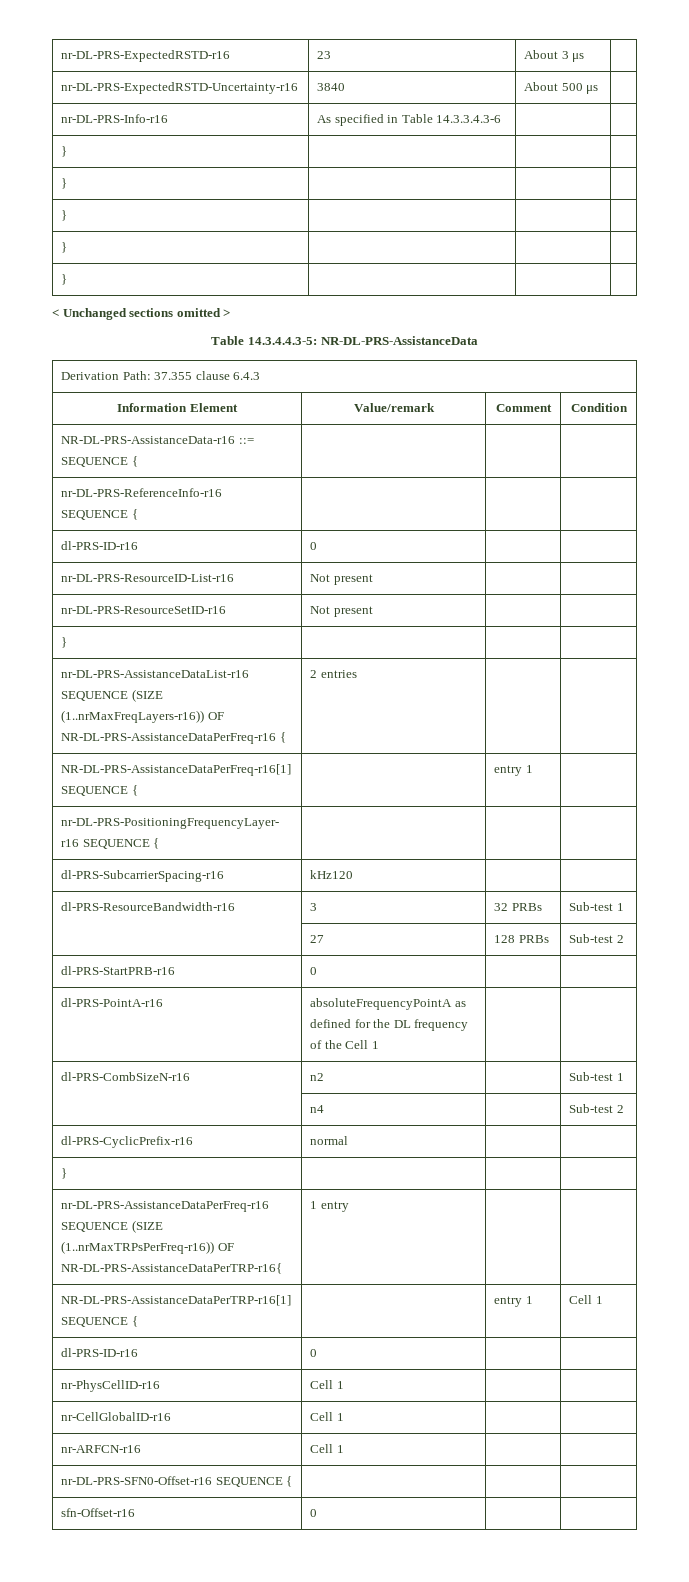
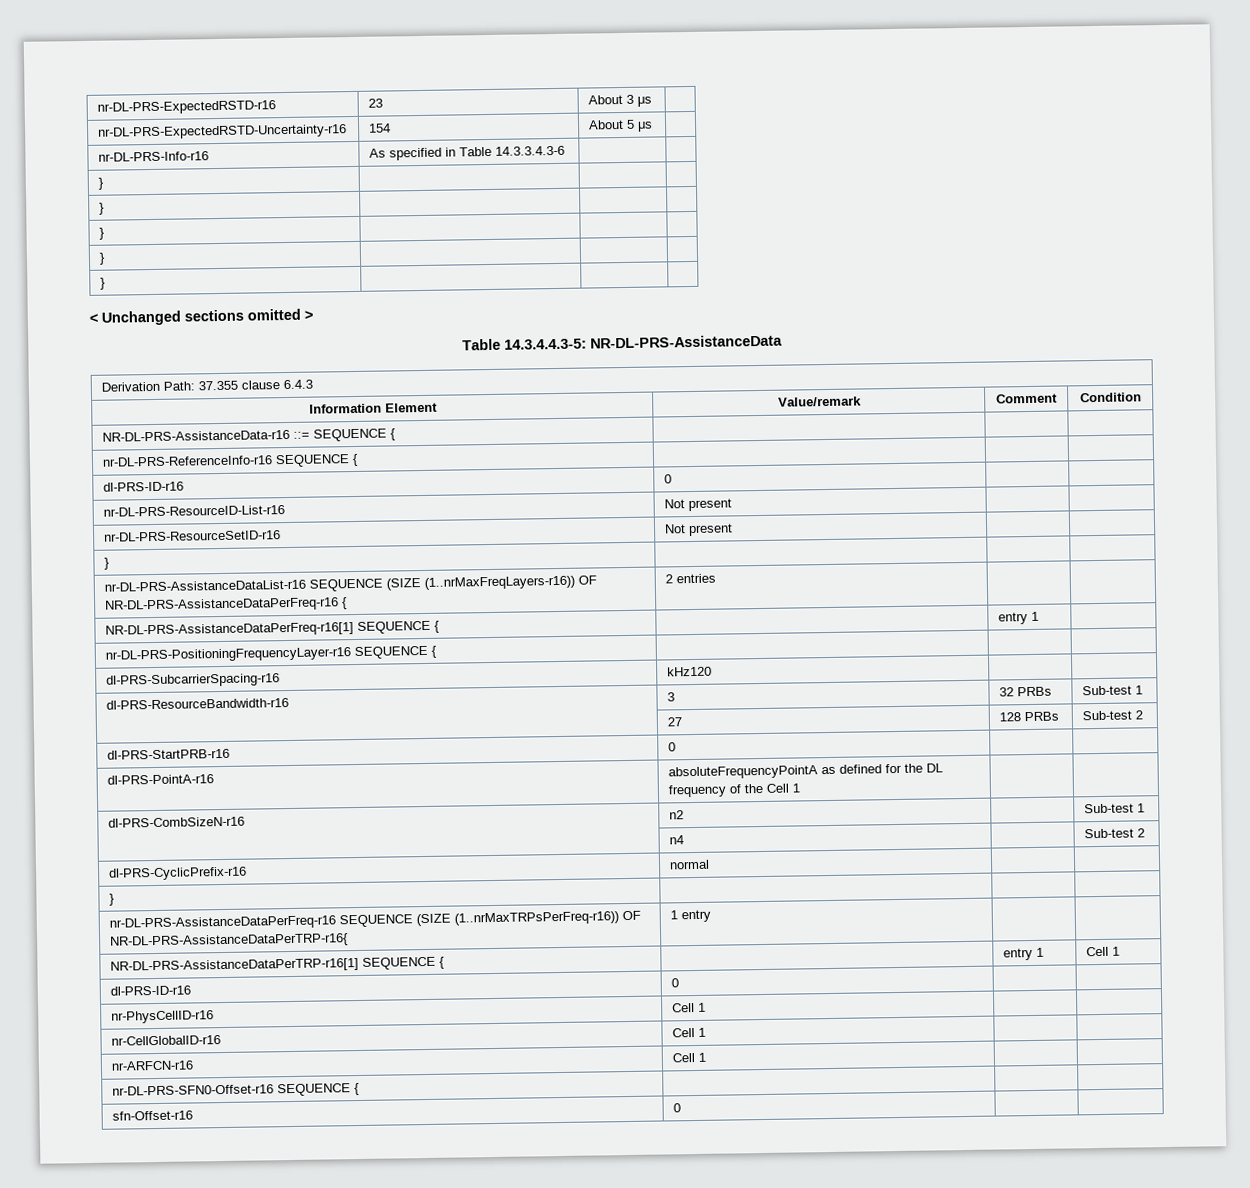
- nr-DL-PRS-ExpectedRSTD-Uncertainty-r16 | 3840 | About 500 μs |
+ nr-DL-PRS-ExpectedRSTD-Uncertainty-r16 | 154 | About 5 μs |

